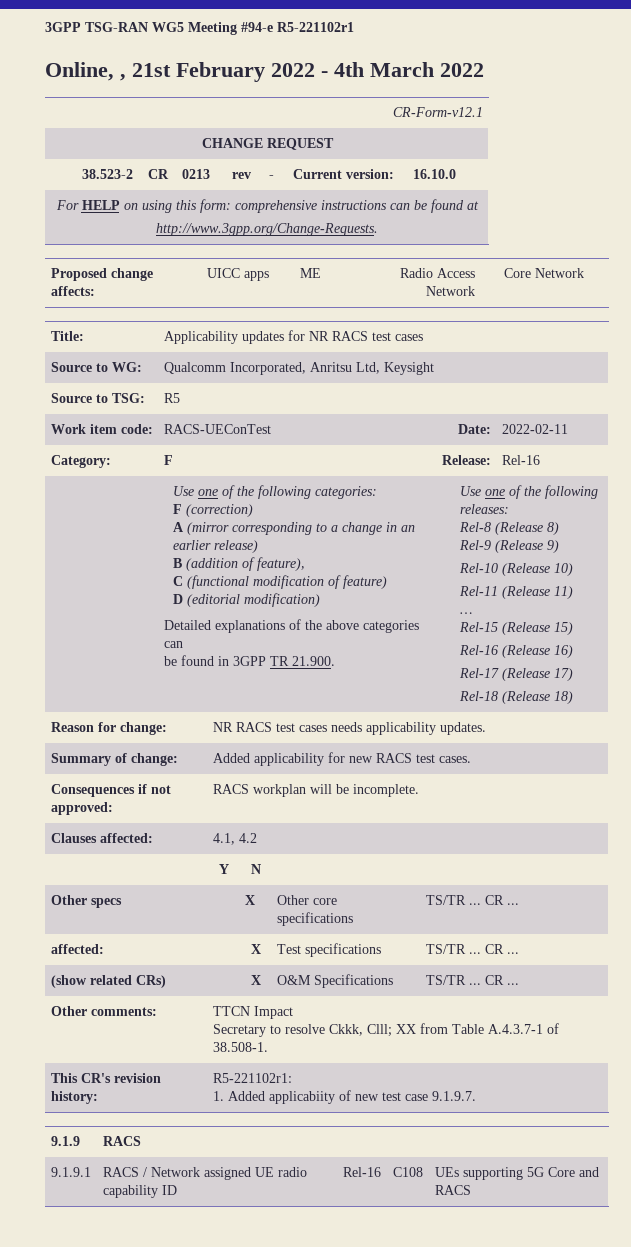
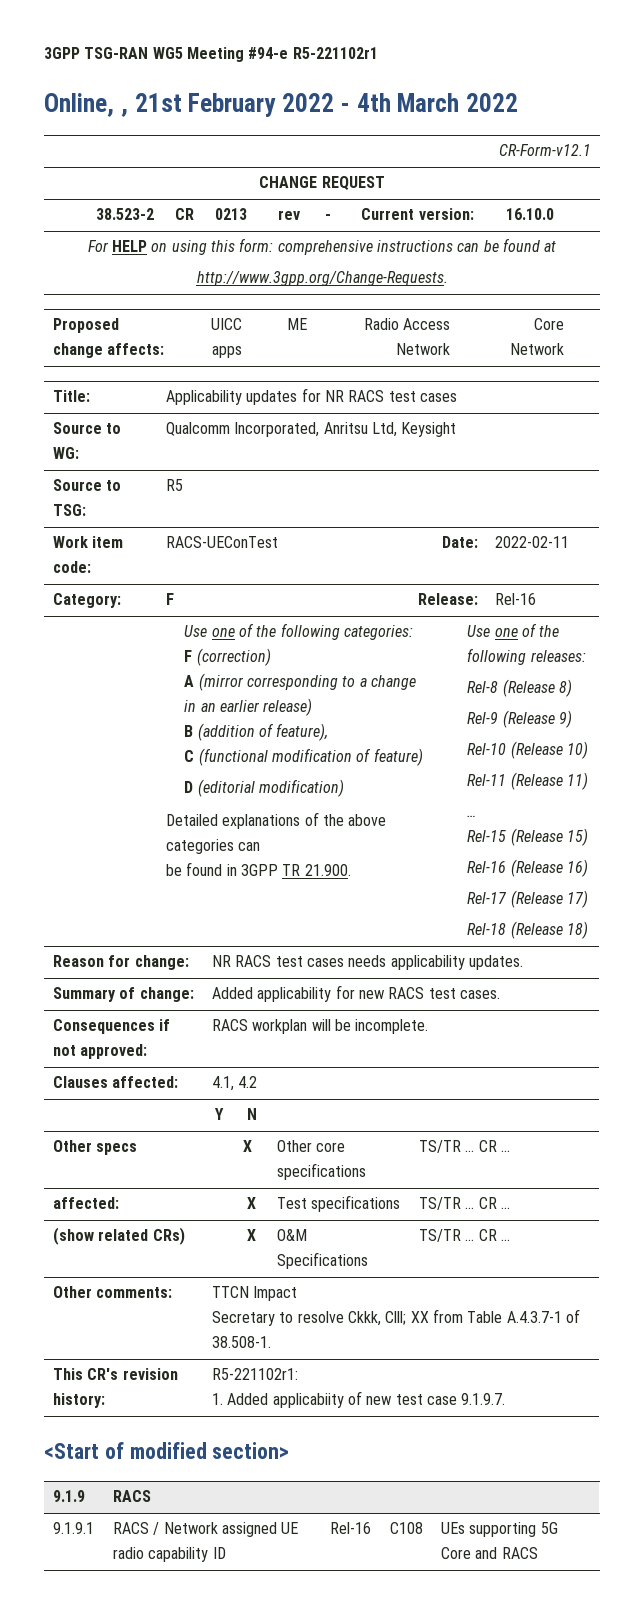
+ <Start of modified section>

